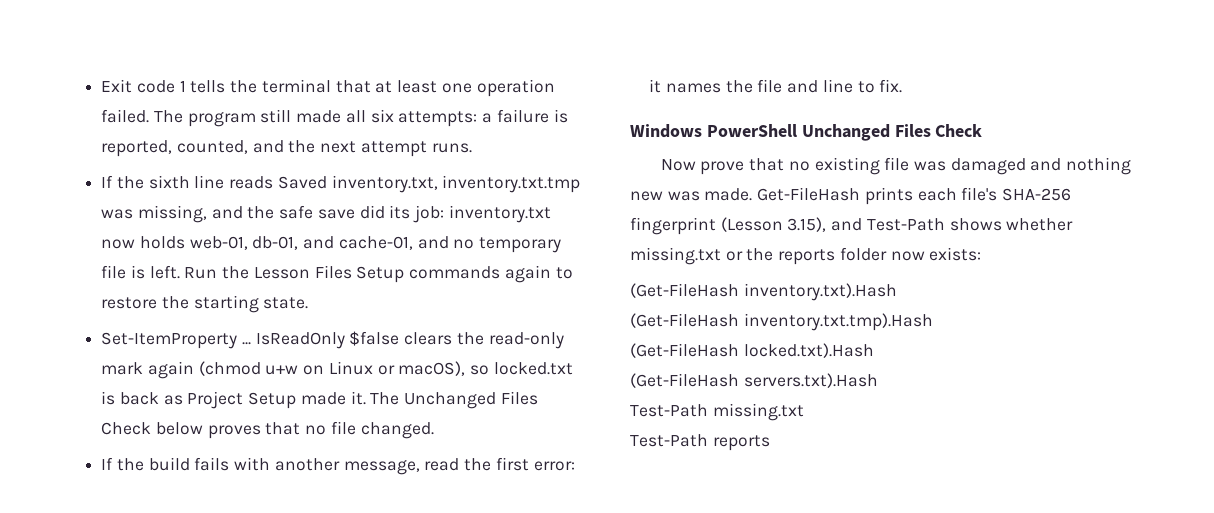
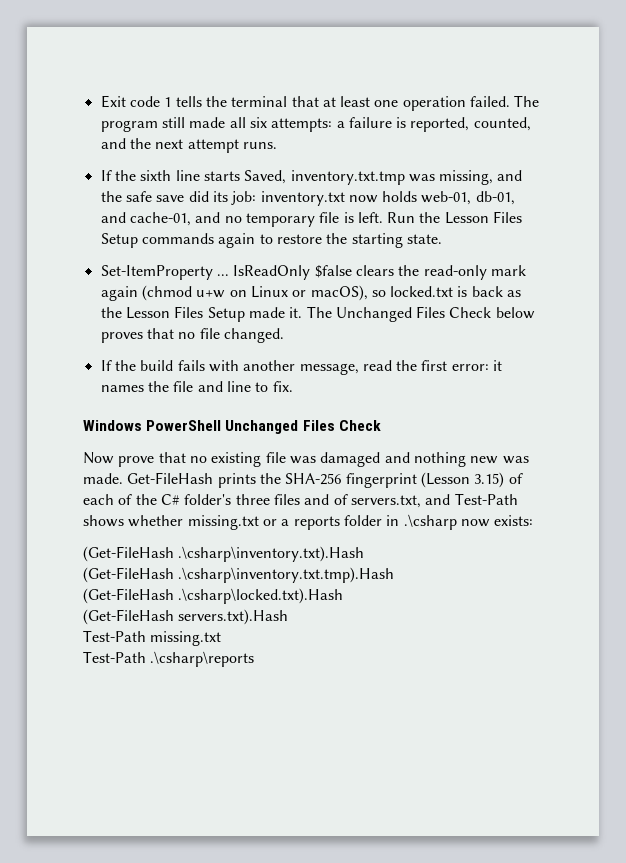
- If the sixth line reads Saved inventory.txt, inventory.txt.tmp was missing, and the safe save did its job: inventory.txt now holds web-01, db-01, and cache-01, and no temporary file is left.
+ If the sixth line starts Saved, inventory.txt.tmp was missing, and the safe save did its job: inventory.txt now holds web-01, db-01, and cache-01, and no temporary file is left.
- IsReadOnly $false clears the read-only mark again (chmod u+w on Linux or macOS), so locked.txt is back as Project Setup made it.
+ IsReadOnly $false clears the read-only mark again (chmod u+w on Linux or macOS), so locked.txt is back as the Lesson Files Setup made it.
- Get-FileHash prints each file's SHA-256 fingerprint (Lesson 3.15), and Test-Path shows whether missing.txt or the reports folder now exists:
+ Get-FileHash prints the SHA-256 fingerprint (Lesson 3.15) of each of the C# folder's three files and of servers.txt, and Test-Path shows whether missing.txt or a reports folder in .\csharp now exists:
- (Get-FileHash inventory.txt).Hash
- (Get-FileHash inventory.txt.tmp).Hash
- (Get-FileHash locked.txt).Hash
+ (Get-FileHash .\csharp\inventory.txt).Hash
+ (Get-FileHash .\csharp\inventory.txt.tmp).Hash
+ (Get-FileHash .\csharp\locked.txt).Hash
- Test-Path reports
+ Test-Path .\csharp\reports

